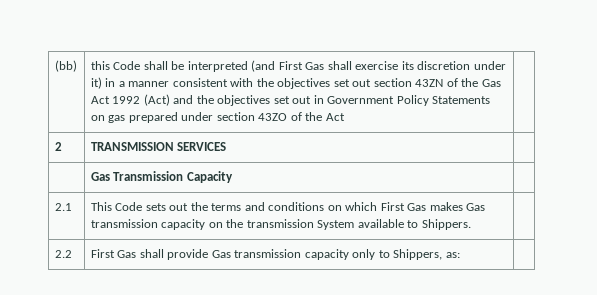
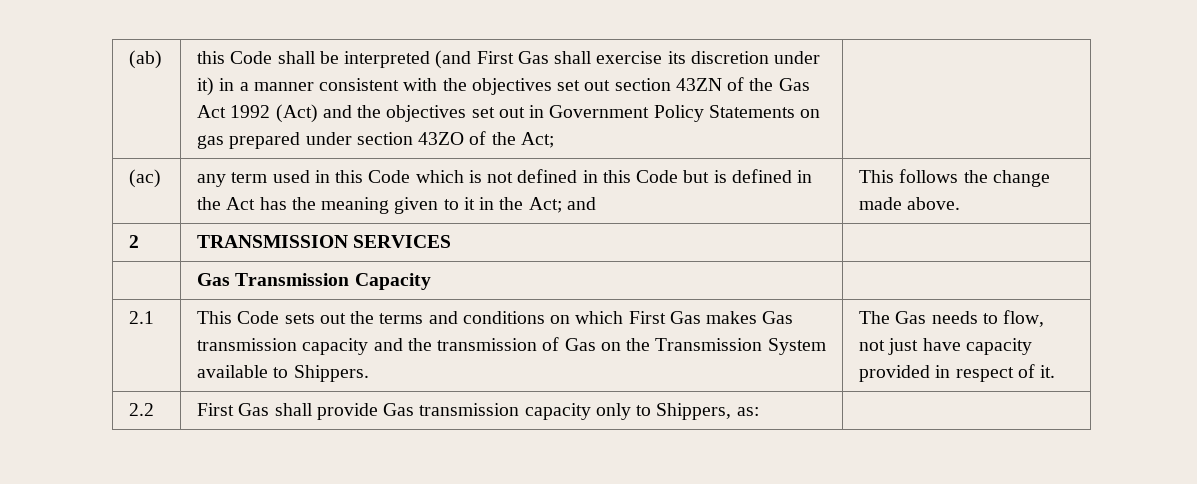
- (bb)
+ (ab)
- this Code shall be interpreted (and First Gas shall exercise its discretion under it) in a manner consistent with the objectives set out section 43ZN of the Gas Act 1992 (Act) and the objectives set out in Government Policy Statements on gas prepared under section 43ZO of the Act
+ this Code shall be interpreted (and First Gas shall exercise its discretion under it) in a manner consistent with the objectives set out section 43ZN of the Gas Act 1992 (Act) and the objectives set out in Government Policy Statements on gas prepared under section 43ZO of the Act; |
+ (ac) | any term used in this Code which is not defined in this Code but is defined in the Act has the meaning given to it in the Act; and | This follows the change made above.
- This Code sets out the terms and conditions on which First Gas makes Gas transmission capacity on the transmission System available to Shippers.
+ This Code sets out the terms and conditions on which First Gas makes Gas transmission capacity and the transmission of Gas on the Transmission System available to Shippers.
+ The Gas needs to flow, not just have capacity provided in respect of it.

